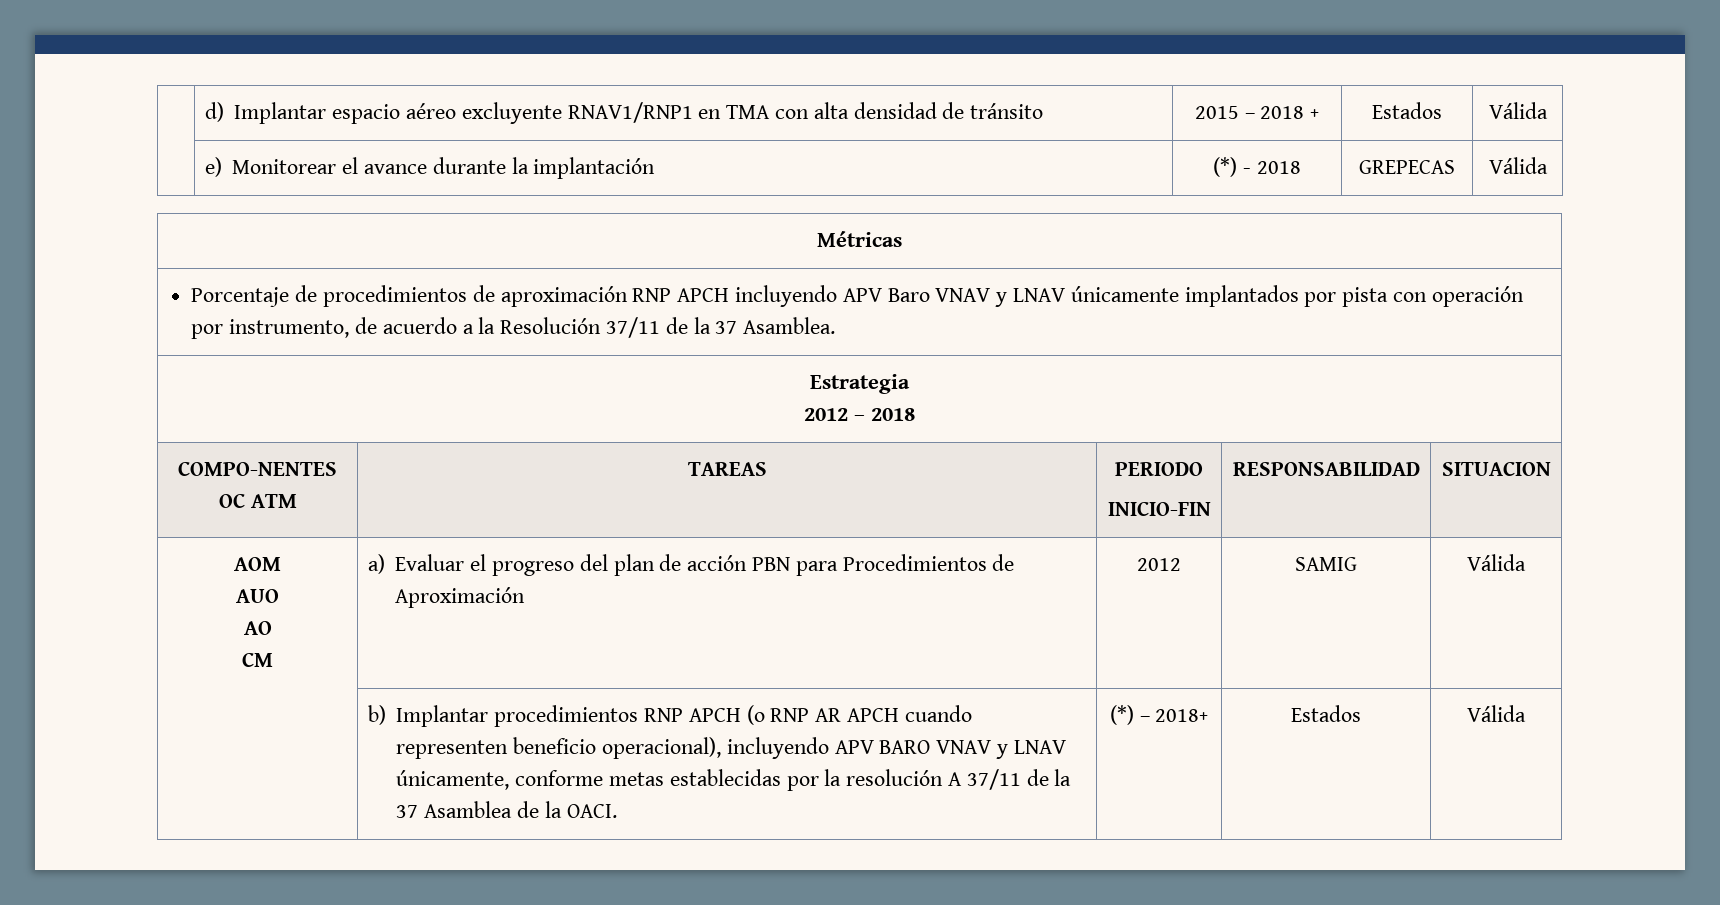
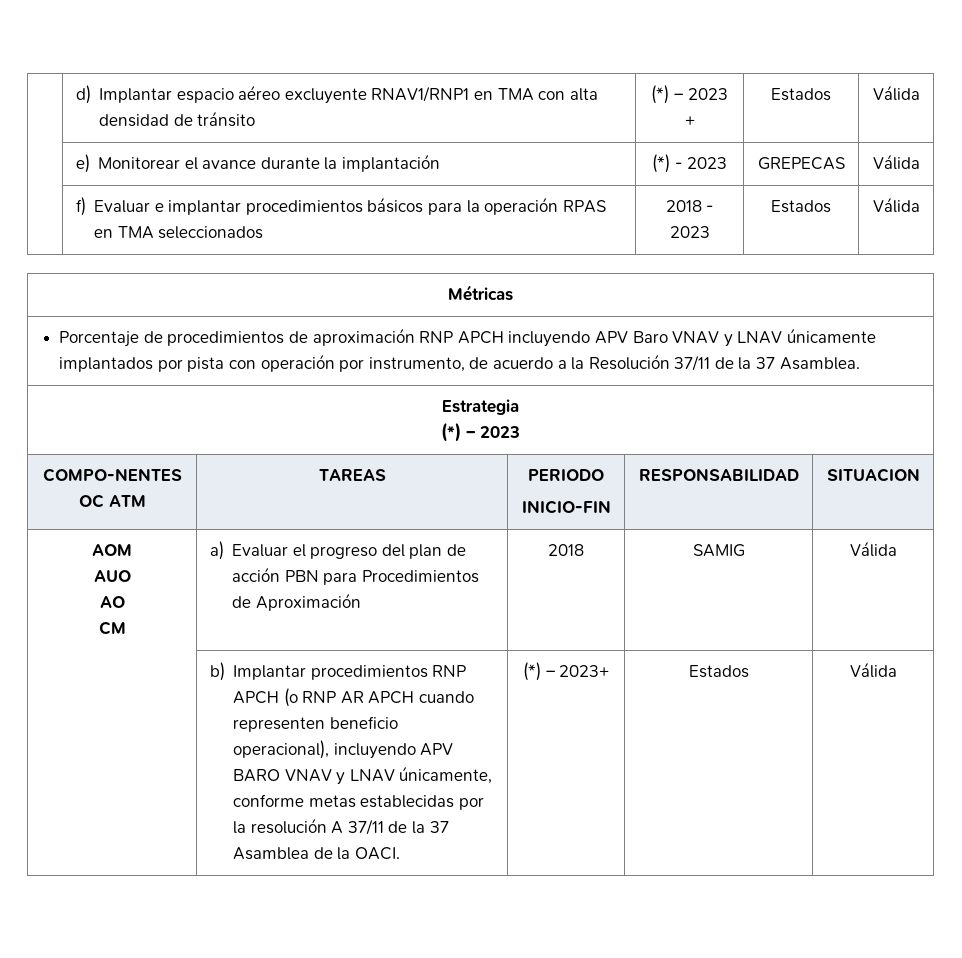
- | d) Implantar espacio aéreo excluyente RNAV1/RNP1 en TMA con alta densidad de tránsito | 2015 – 2018 + | Estados | Válida
+ | d) Implantar espacio aéreo excluyente RNAV1/RNP1 en TMA con alta densidad de tránsito | (*) – 2023 + | Estados | Válida
- | e) Monitorear el avance durante la implantación | (*) - 2018 | GREPECAS | Válida
+ | e) Monitorear el avance durante la implantación | (*) - 2023 | GREPECAS | Válida
+ | f) Evaluar e implantar procedimientos básicos para la operación RPAS en TMA seleccionados | 2018 - 2023 | Estados | Válida
  Estrategia
- 2012 – 2018
+ (*) – 2023
  AOM
  AUO
  AO
- CM | a) Evaluar el progreso del plan de acción PBN para Procedimientos de Aproximación | 2012 | SAMIG | Válida
+ CM | a) Evaluar el progreso del plan de acción PBN para Procedimientos de Aproximación | 2018 | SAMIG | Válida
- | b) Implantar procedimientos RNP APCH (o RNP AR APCH cuando representen beneficio operacional), incluyendo APV BARO VNAV y LNAV únicamente, conforme metas establecidas por la resolución A 37/11 de la 37 Asamblea de la OACI. | (*) – 2018+ | Estados | Válida
+ | b) Implantar procedimientos RNP APCH (o RNP AR APCH cuando representen beneficio operacional), incluyendo APV BARO VNAV y LNAV únicamente, conforme metas establecidas por la resolución A 37/11 de la 37 Asamblea de la OACI. | (*) – 2023+ | Estados | Válida

